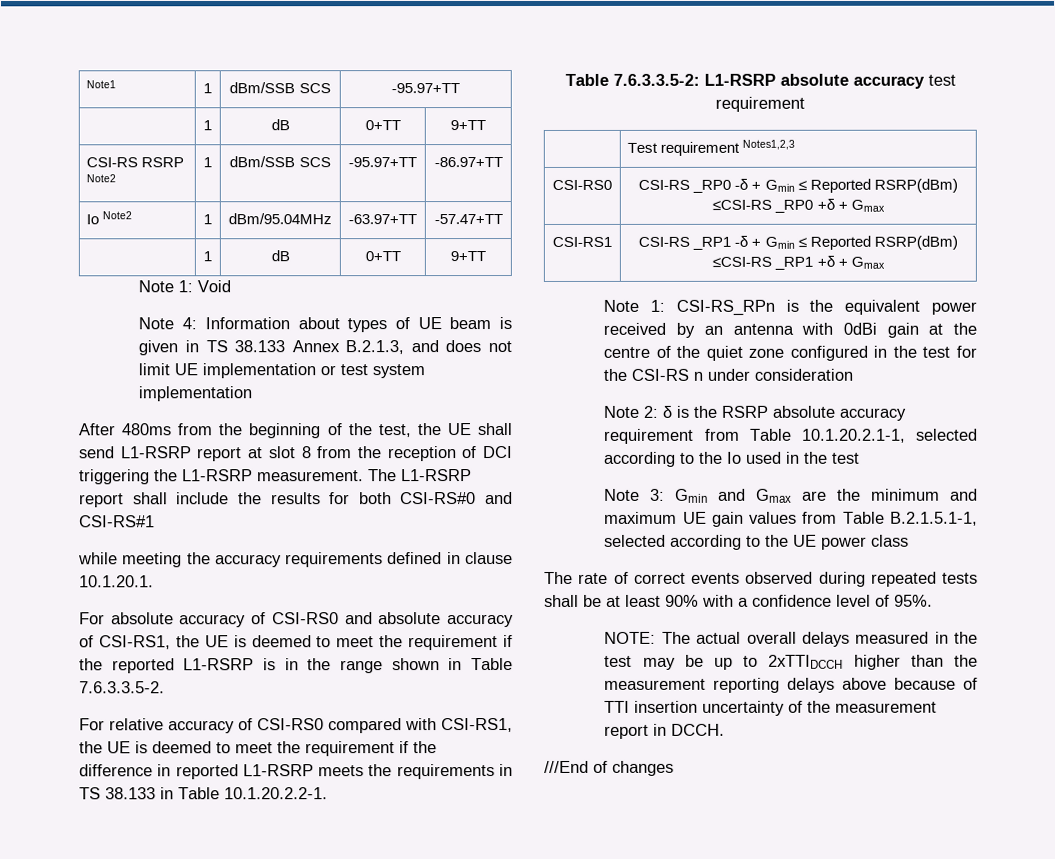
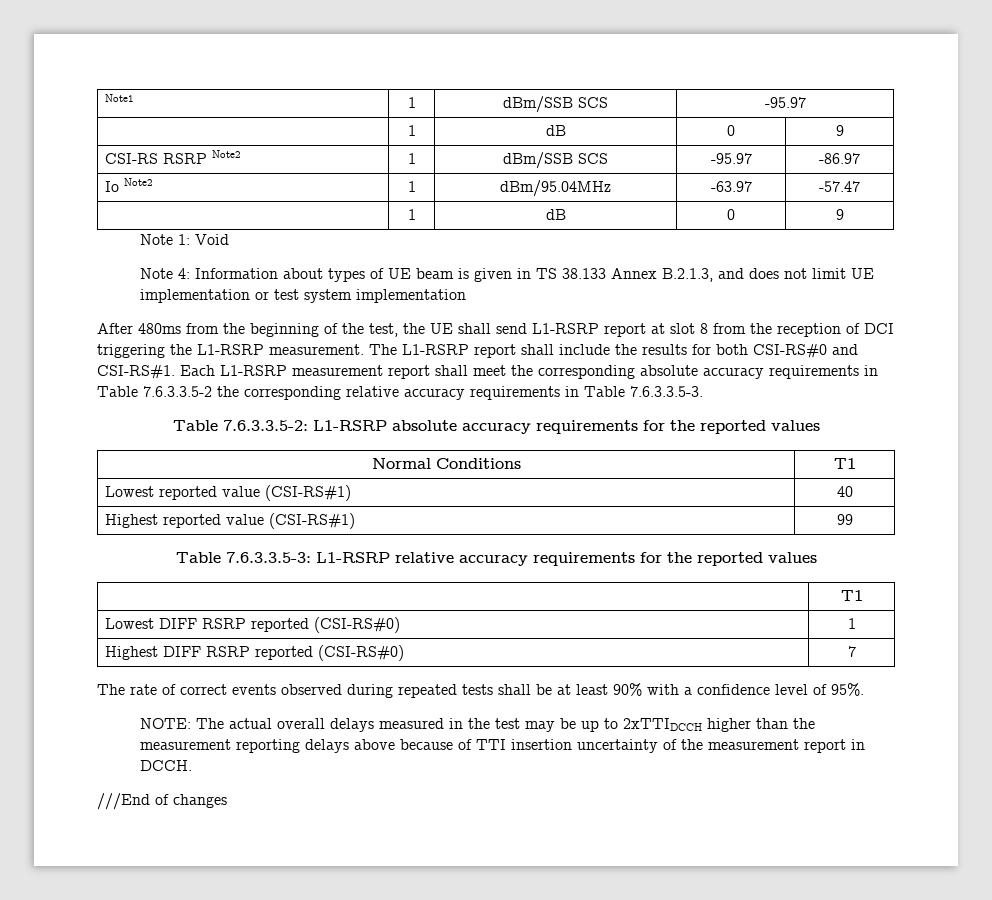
- Note1 | 1 | dBm/SSB SCS | -95.97+TT
- | 1 | dB | 0+TT | 9+TT
+ Note1 | 1 | dBm/SSB SCS | -95.97
+ | 1 | dB | 0 | 9
- CSI-RS RSRP Note2 | 1 | dBm/SSB SCS | -95.97+TT | -86.97+TT
+ CSI-RS RSRP Note2 | 1 | dBm/SSB SCS | -95.97 | -86.97
- Io Note2 | 1 | dBm/95.04MHz | -63.97+TT | -57.47+TT
- | 1 | dB | 0+TT | 9+TT
+ Io Note2 | 1 | dBm/95.04MHz | -63.97 | -57.47
+ | 1 | dB | 0 | 9
- The L1-RSRP report shall include the results for both CSI-RS#0 and CSI-RS#1
- while meeting the accuracy requirements defined in clause 10.1.20.1.
- For absolute accuracy of CSI-RS0 and absolute accuracy of CSI-RS1, the UE is deemed to meet the requirement if the reported L1-RSRP is in the range shown in Table 7.6.3.3.5-2.
- For relative accuracy of CSI-RS0 compared with CSI-RS1, the UE is deemed to meet the requirement if the difference in reported L1-RSRP meets the requirements in TS 38.133 in Table 10.1.20.2.2-1.
+ The L1-RSRP report shall include the results for both CSI-RS#0 and CSI-RS#1. Each L1-RSRP measurement report shall meet the corresponding absolute accuracy requirements in Table 7.6.3.3.5-2 the corresponding relative accuracy requirements in Table 7.6.3.3.5-3.
- Table 7.6.3.3.5-2: L1-RSRP absolute accuracy test requirement
- | Test requirement Notes1,2,3
- CSI-RS0 | CSI-RS _RP0 -δ + Gmin ≤ Reported RSRP(dBm) ≤CSI-RS _RP0 +δ + Gmax
- CSI-RS1 | CSI-RS _RP1 -δ + Gmin ≤ Reported RSRP(dBm) ≤CSI-RS _RP1 +δ + Gmax
- Note 1: CSI-RS_RPn is the equivalent power received by an antenna with 0dBi gain at the centre of the quiet zone configured in the test for the CSI-RS n under consideration
- Note 2: δ is the RSRP absolute accuracy requirement from Table 10.1.20.2.1-1, selected according to the Io used in the test
- Note 3: Gmin and Gmax are the minimum and maximum UE gain values from Table B.2.1.5.1-1, selected according to the UE power class
+ Table 7.6.3.3.5-2: L1-RSRP absolute accuracy requirements for the reported values
+ Normal Conditions | T1
+ Lowest reported value (CSI-RS#1) | 40
+ Highest reported value (CSI-RS#1) | 99
+ Table 7.6.3.3.5-3: L1-RSRP relative accuracy requirements for the reported values
+ | T1
+ Lowest DIFF RSRP reported (CSI-RS#0) | 1
+ Highest DIFF RSRP reported (CSI-RS#0) | 7

